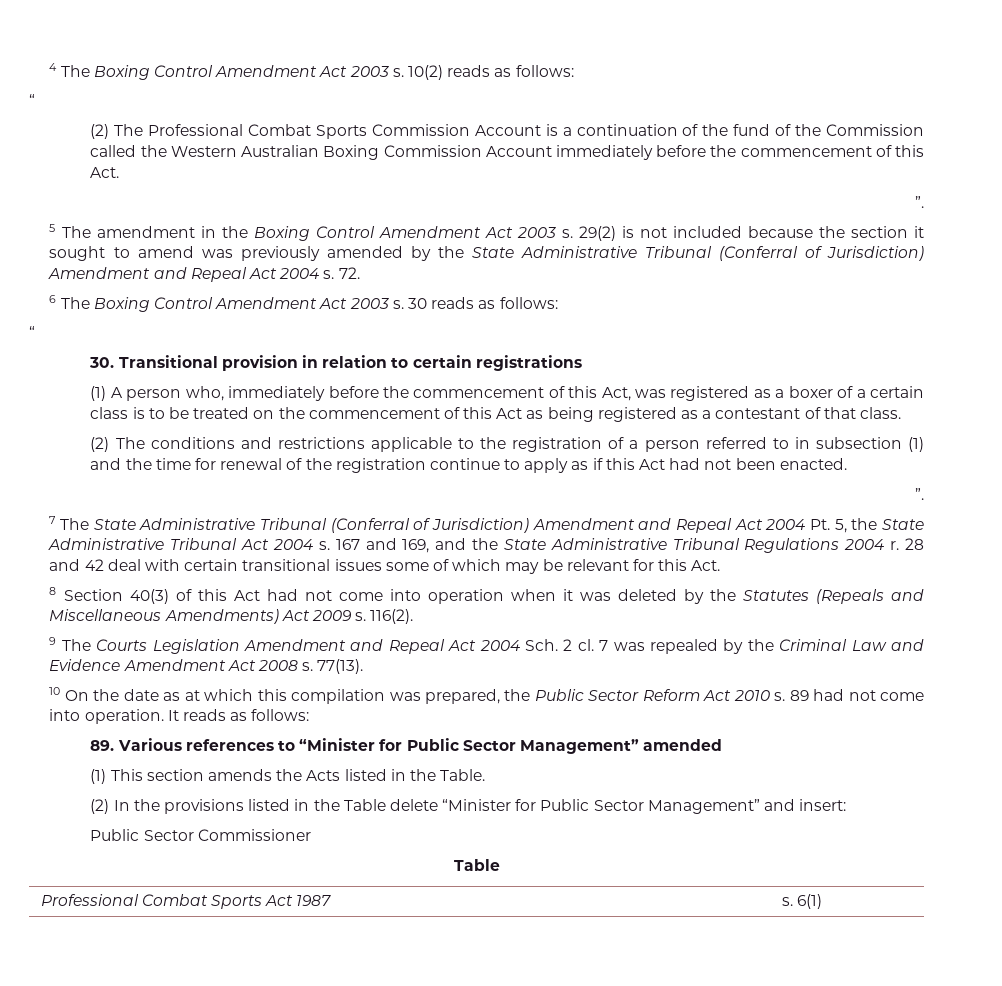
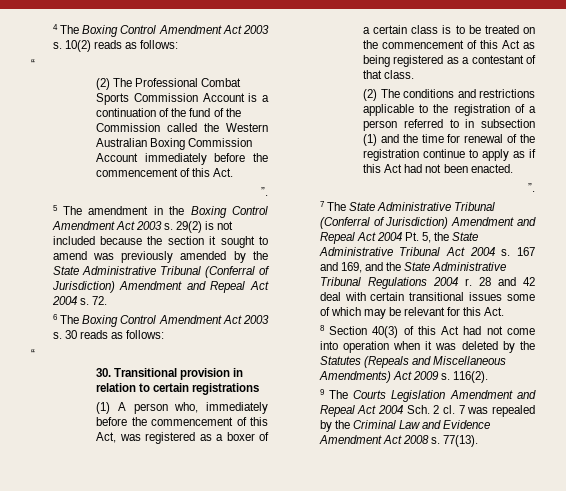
- 10 On the date as at which this compilation was prepared, the Public Sector Reform Act 2010 s. 89 had not come into operation. It reads as follows:
- 89. Various references to “Minister for Public Sector Management” amended
- (1) This section amends the Acts listed in the Table.
- (2) In the provisions listed in the Table delete “Minister for Public Sector Management” and insert:
- Public Sector Commissioner
- Table
- Professional Combat Sports Act 1987 | s. 6(1)

